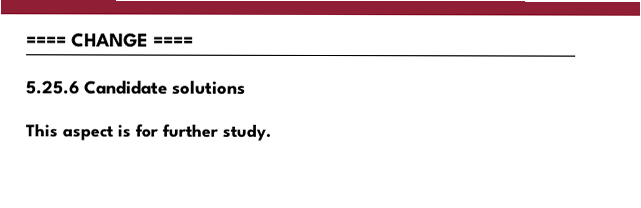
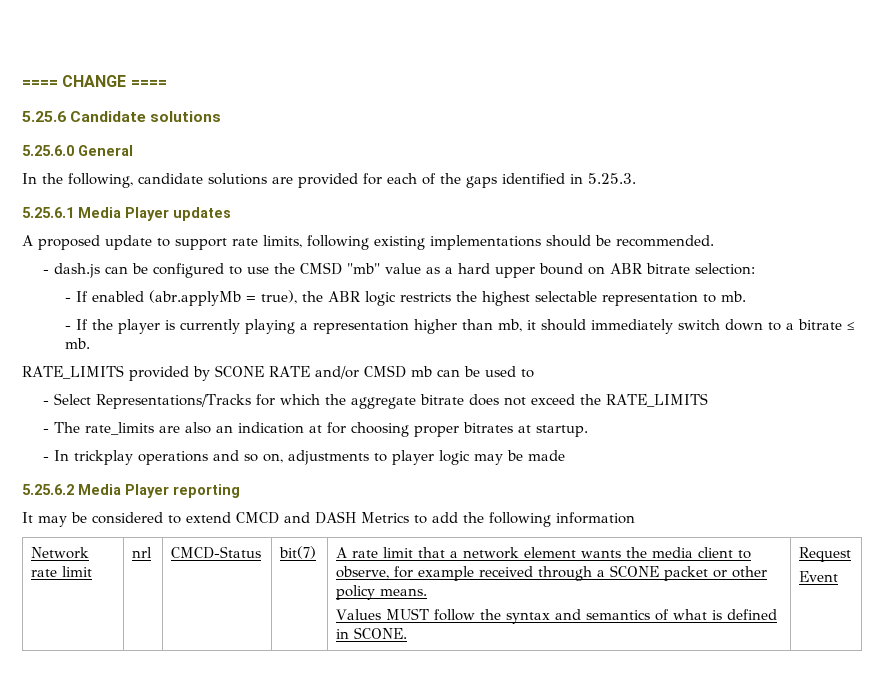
- This aspect is for further study.
+ 5.25.6.0 General
+ In the following, candidate solutions are provided for each of the gaps identified in 5.25.3.
+ 5.25.6.1 Media Player updates
+ A proposed update to support rate limits, following existing implementations should be recommended.
+ - dash.js can be configured to use the CMSD "mb" value as a hard upper bound on ABR bitrate selection:
+ - If enabled (abr.applyMb = true), the ABR logic restricts the highest selectable representation to mb.
+ - If the player is currently playing a representation higher than mb, it should immediately switch down to a bitrate ≤ mb.
+ RATE_LIMITS provided by SCONE RATE and/or CMSD mb can be used to
+ - Select Representations/Tracks for which the aggregate bitrate does not exceed the RATE_LIMITS
+ - The rate_limits are also an indication at for choosing proper bitrates at startup.
+ - In trickplay operations and so on, adjustments to player logic may be made
+ 5.25.6.2 Media Player reporting
+ It may be considered to extend CMCD and DASH Metrics to add the following information
+ Network rate limit | nrl | CMCD-Status | bit(7) | A rate limit that a network element wants the media client to observe, for example received through a SCONE packet or other policy means.
+ Values MUST follow the syntax and semantics of what is defined in SCONE. | Request
+ Event

